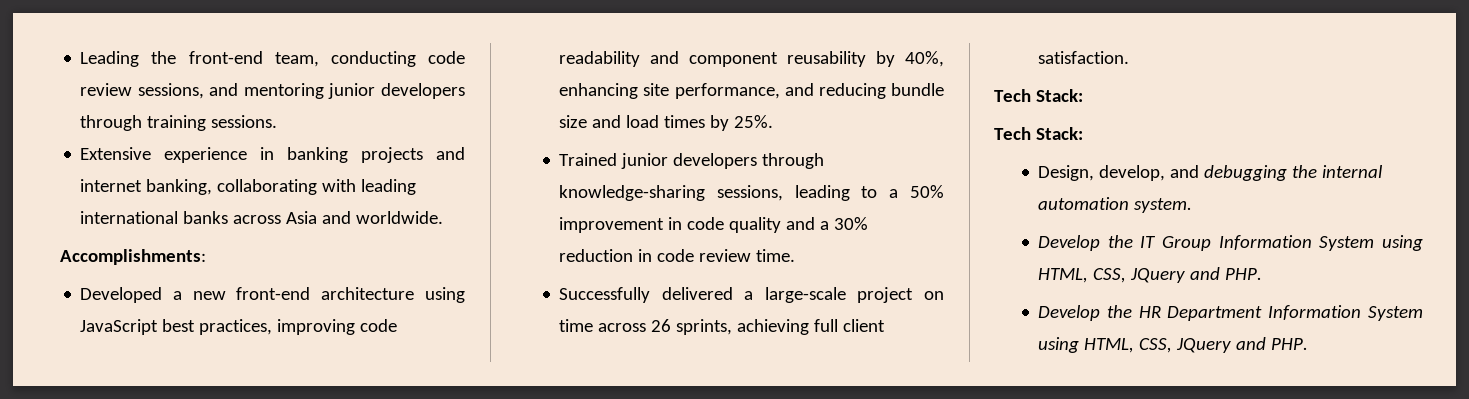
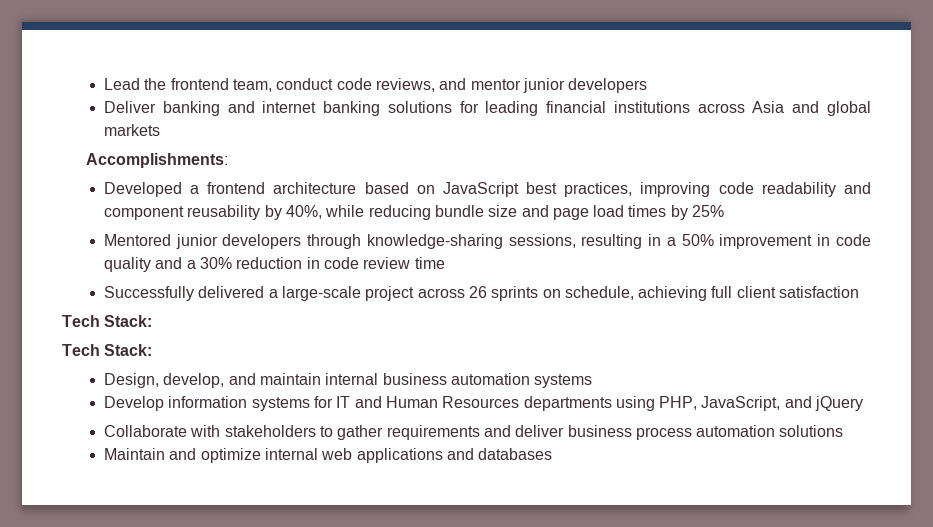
- Leading the front-end team, conducting code review sessions, and mentoring junior developers through training sessions.
- Extensive experience in banking projects and internet banking, collaborating with leading international banks across Asia and worldwide.
+ Lead the frontend team, conduct code reviews, and mentor junior developers
+ Deliver banking and internet banking solutions for leading financial institutions across Asia and global markets
- Developed a new front-end architecture using JavaScript best practices, improving code readability and component reusability by 40%, enhancing site performance, and reducing bundle size and load times by 25%.
- Trained junior developers through knowledge-sharing sessions, leading to a 50% improvement in code quality and a 30% reduction in code review time.
+ Developed a frontend architecture based on JavaScript best practices, improving code readability and component reusability by 40%, while reducing bundle size and page load times by 25%
+ Mentored junior developers through knowledge-sharing sessions, resulting in a 50% improvement in code quality and a 30% reduction in code review time
- Successfully delivered a large-scale project on time across 26 sprints, achieving full client satisfaction.
+ Successfully delivered a large-scale project across 26 sprints on schedule, achieving full client satisfaction
- Design, develop, and debugging the internal automation system.
- Develop the IT Group Information System using HTML, CSS, JQuery and PHP.
- Develop the HR Department Information System using HTML, CSS, JQuery and PHP.
+ Design, develop, and maintain internal business automation systems
+ Develop information systems for IT and Human Resources departments using PHP, JavaScript, and jQuery
+ Collaborate with stakeholders to gather requirements and deliver business process automation solutions
+ Maintain and optimize internal web applications and databases

